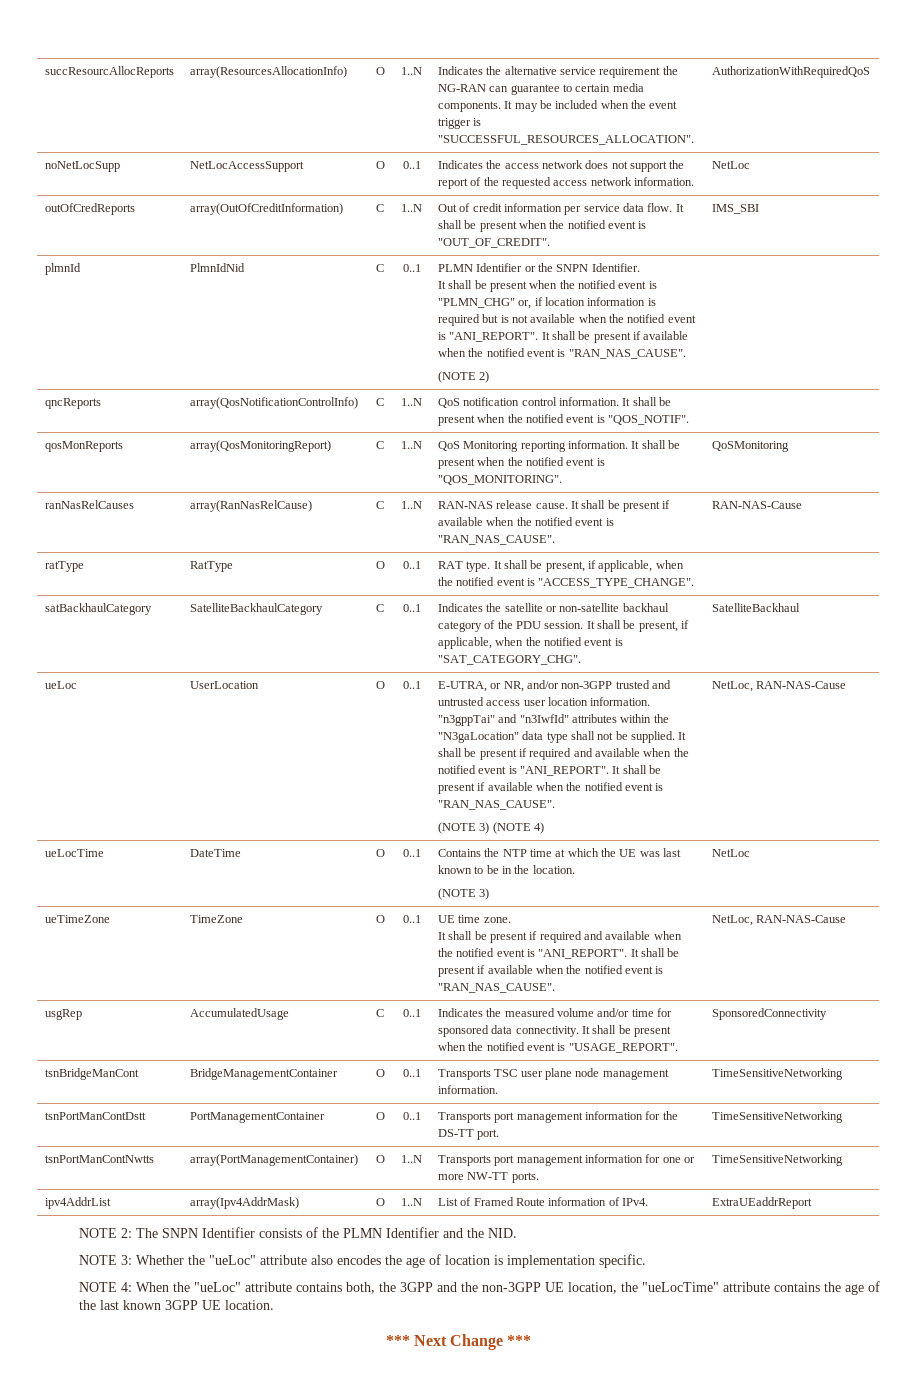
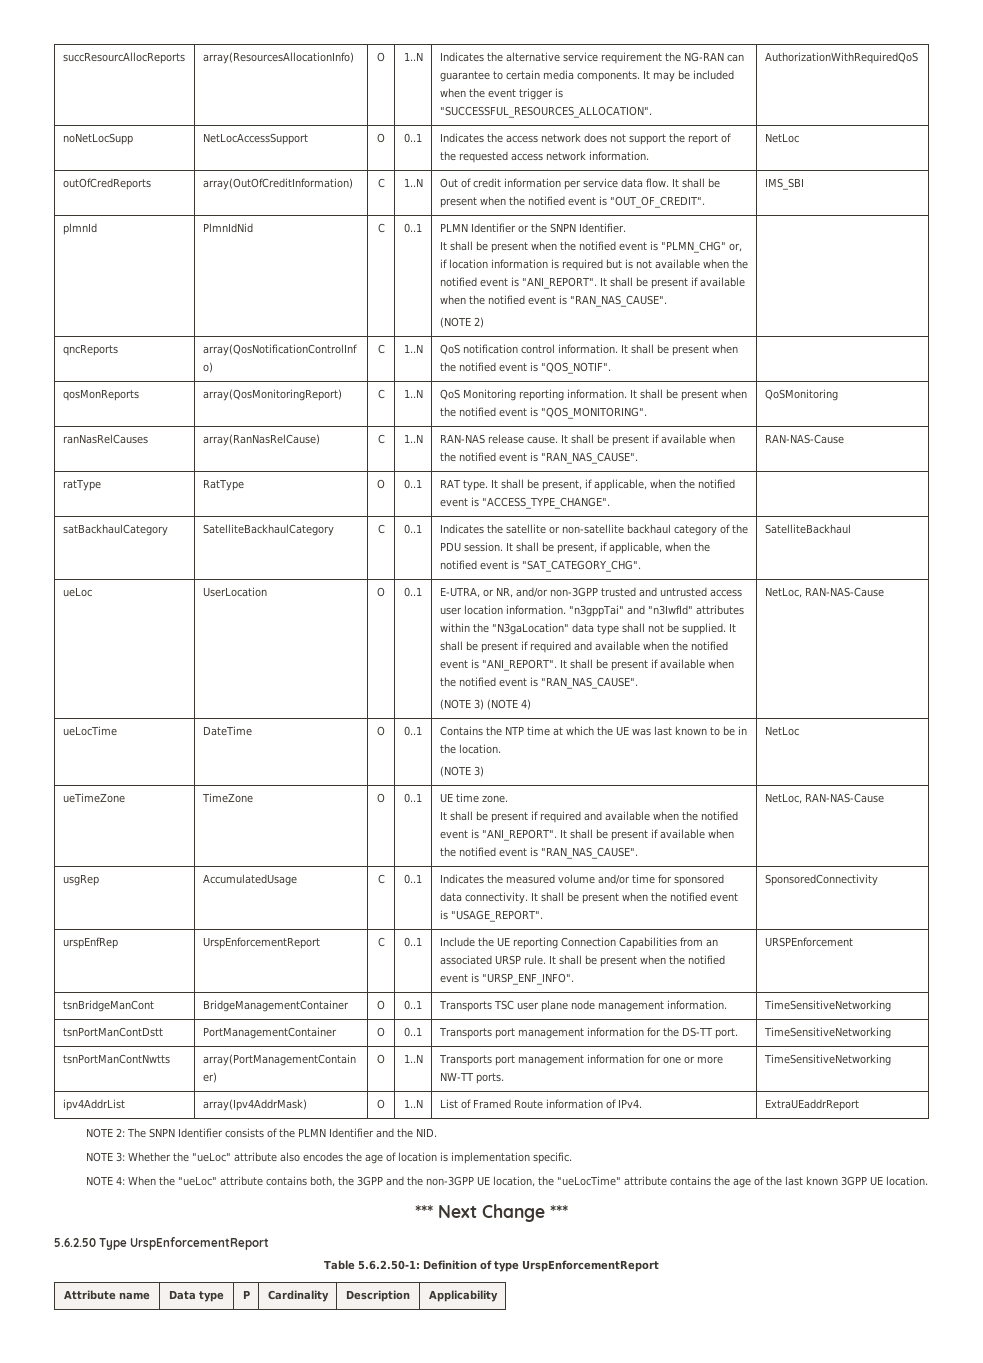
+ urspEnfRep | UrspEnforcementReport | C | 0..1 | Include the UE reporting Connection Capabilities from an associated URSP rule. It shall be present when the notified event is "URSP_ENF_INFO". | URSPEnforcement
+ 5.6.2.50 Type UrspEnforcementReport
+ Table 5.6.2.50-1: Definition of type UrspEnforcementReport
+ Attribute name | Data type | P | Cardinality | Description | Applicability

